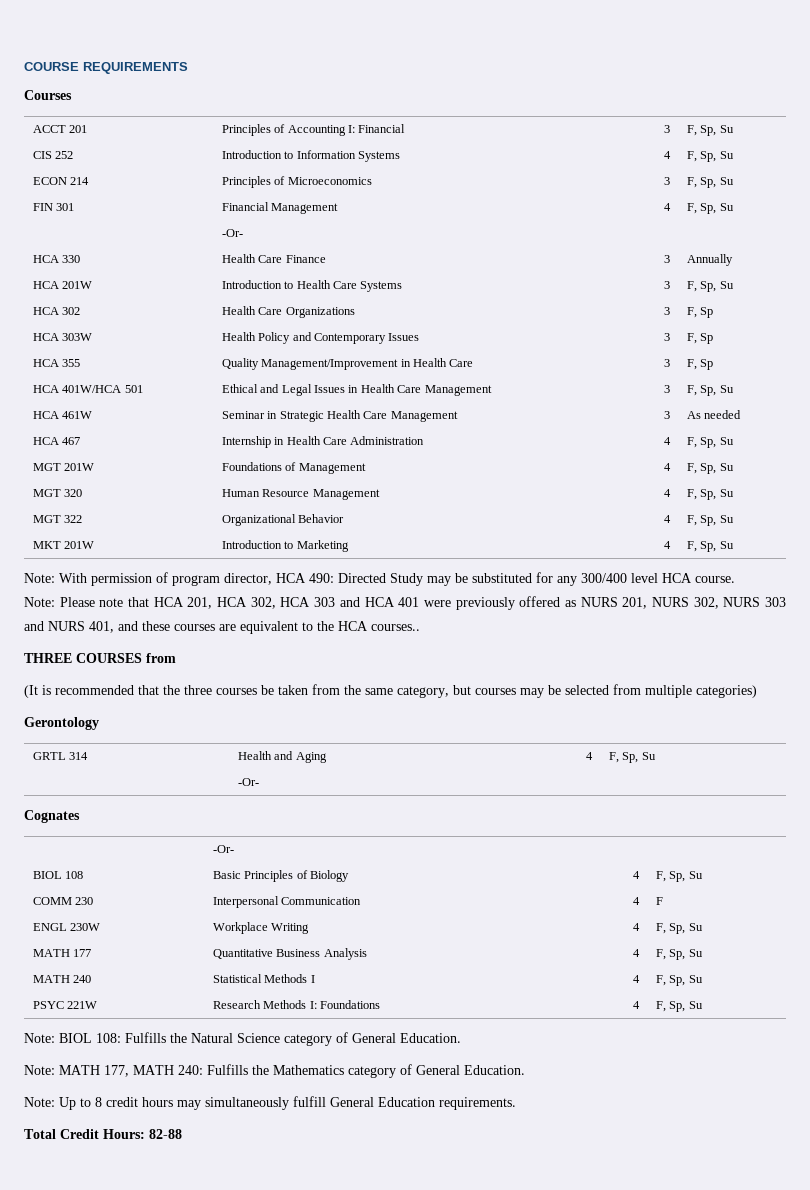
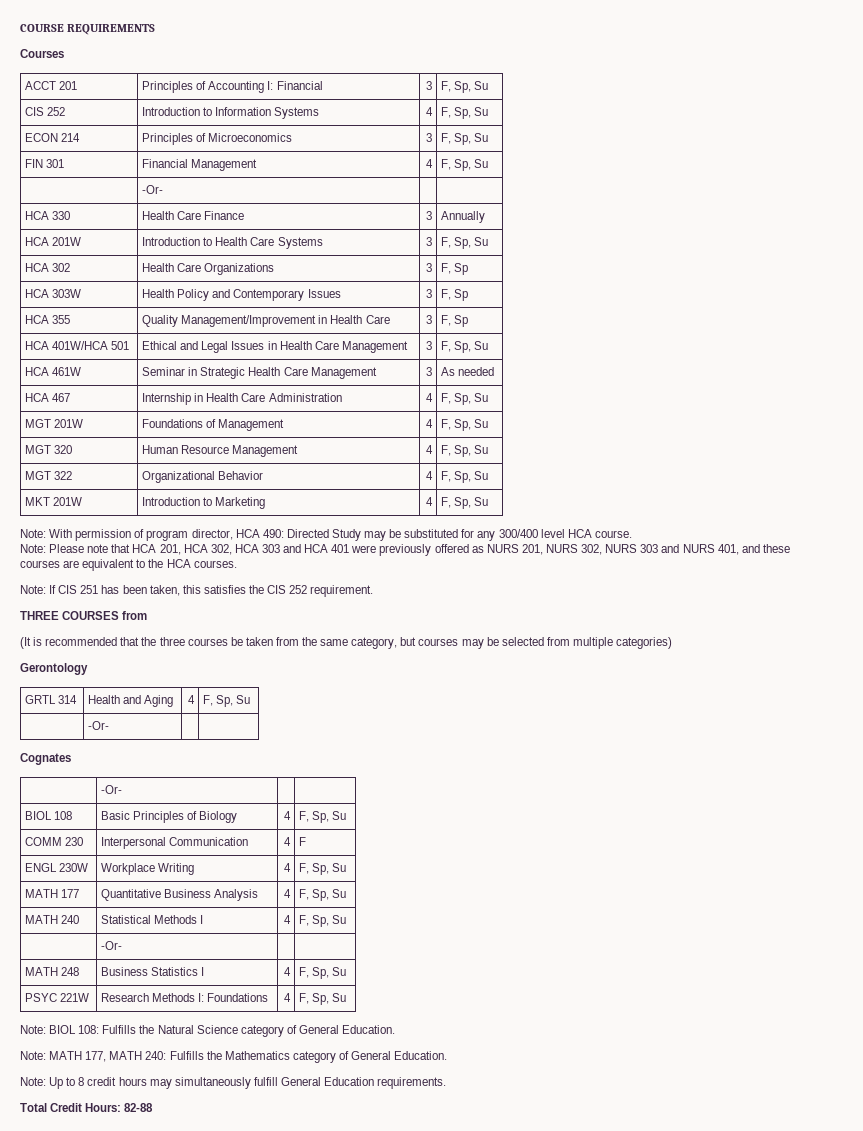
- Note: Please note that HCA 201, HCA 302, HCA 303 and HCA 401 were previously offered as NURS 201, NURS 302, NURS 303 and NURS 401, and these courses are equivalent to the HCA courses..
+ Note: Please note that HCA 201, HCA 302, HCA 303 and HCA 401 were previously offered as NURS 201, NURS 302, NURS 303 and NURS 401, and these courses are equivalent to the HCA courses.
+ Note: If CIS 251 has been taken, this satisfies the CIS 252 requirement.
  MATH 240 | Statistical Methods I | 4 | F, Sp, Su
+ | -Or- | |
+ MATH 248 | Business Statistics I | 4 | F, Sp, Su

